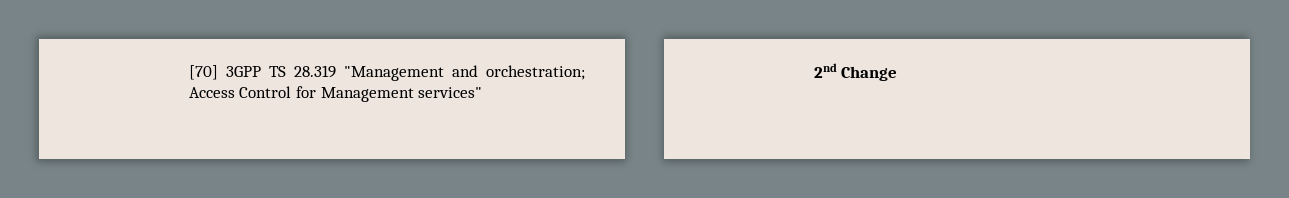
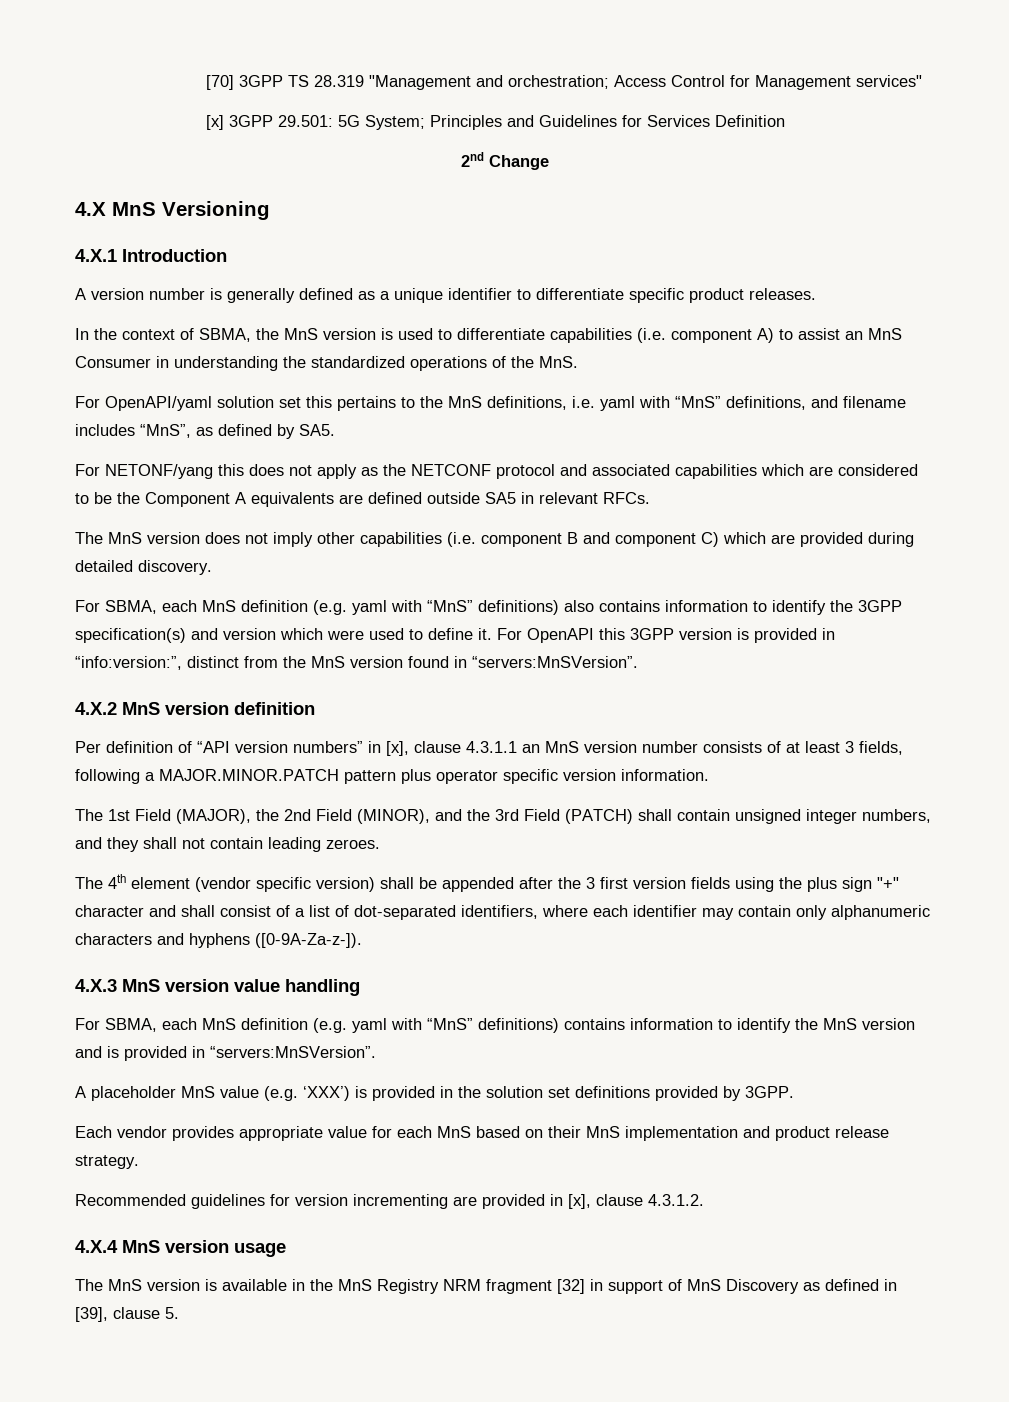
+ [x] 3GPP 29.501: 5G System; Principles and Guidelines for Services Definition
  2nd Change
+ 4.X MnS Versioning
+ 4.X.1 Introduction
+ A version number is generally defined as a unique identifier to differentiate specific product releases.
+ In the context of SBMA, the MnS version is used to differentiate capabilities (i.e. component A) to assist an MnS Consumer in understanding the standardized operations of the MnS.
+ For OpenAPI/yaml solution set this pertains to the MnS definitions, i.e. yaml with “MnS” definitions, and filename includes “MnS”, as defined by SA5.
+ For NETONF/yang this does not apply as the NETCONF protocol and associated capabilities which are considered to be the Component A equivalents are defined outside SA5 in relevant RFCs.
+ The MnS version does not imply other capabilities (i.e. component B and component C) which are provided during detailed discovery.
+ For SBMA, each MnS definition (e.g. yaml with “MnS” definitions) also contains information to identify the 3GPP specification(s) and version which were used to define it. For OpenAPI this 3GPP version is provided in “info:version:”, distinct from the MnS version found in “servers:MnSVersion”.
+ 4.X.2 MnS version definition
+ Per definition of “API version numbers” in [x], clause 4.3.1.1 an MnS version number consists of at least 3 fields, following a MAJOR.MINOR.PATCH pattern plus operator specific version information.
+ The 1st Field (MAJOR), the 2nd Field (MINOR), and the 3rd Field (PATCH) shall contain unsigned integer numbers, and they shall not contain leading zeroes.
+ The 4th element (vendor specific version) shall be appended after the 3 first version fields using the plus sign "+" character and shall consist of a list of dot-separated identifiers, where each identifier may contain only alphanumeric characters and hyphens ([0-9A-Za-z-]).
+ 4.X.3 MnS version value handling
+ For SBMA, each MnS definition (e.g. yaml with “MnS” definitions) contains information to identify the MnS version and is provided in “servers:MnSVersion”.
+ A placeholder MnS value (e.g. ‘XXX’) is provided in the solution set definitions provided by 3GPP.
+ Each vendor provides appropriate value for each MnS based on their MnS implementation and product release strategy.
+ Recommended guidelines for version incrementing are provided in [x], clause 4.3.1.2.
+ 4.X.4 MnS version usage
+ The MnS version is available in the MnS Registry NRM fragment [32] in support of MnS Discovery as defined in [39], clause 5.

